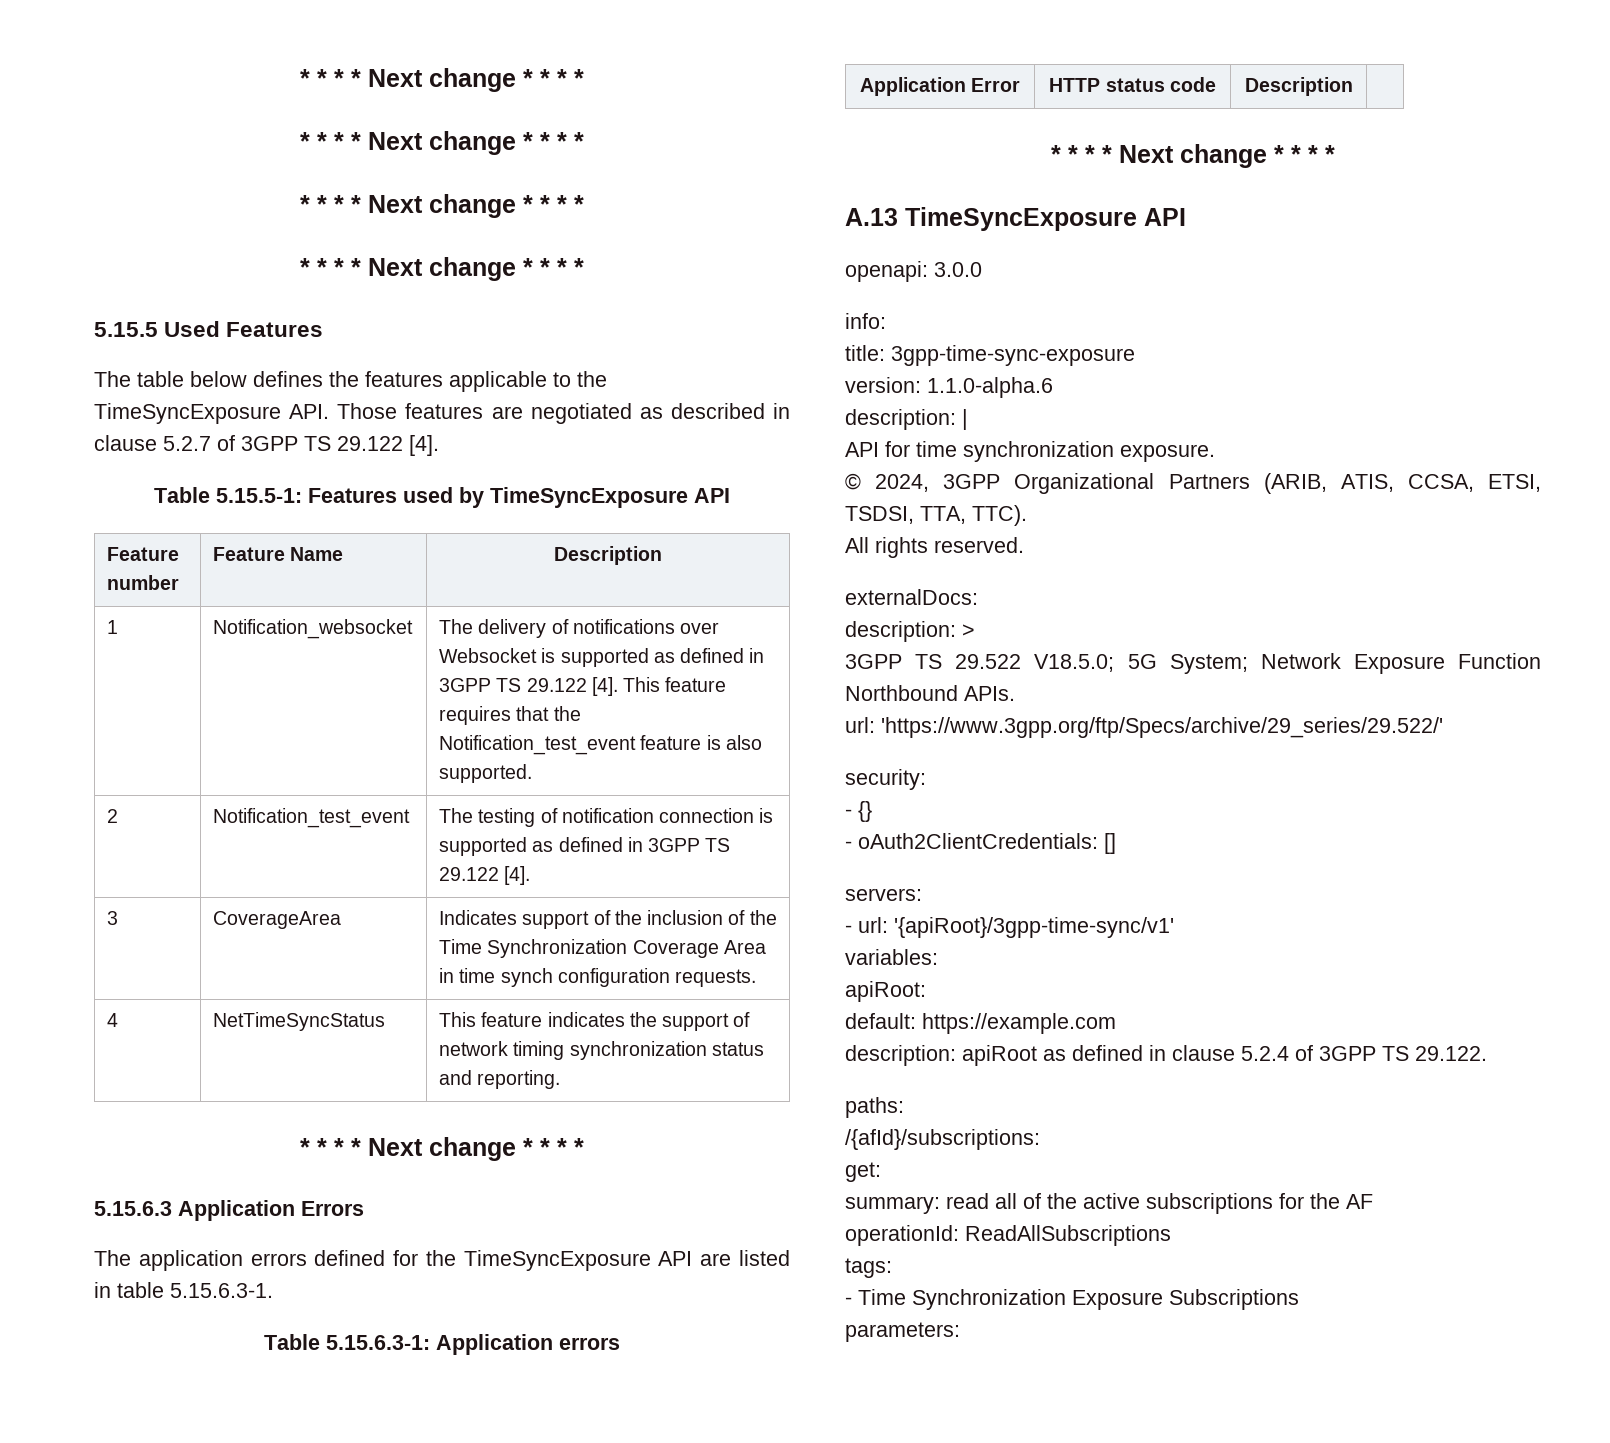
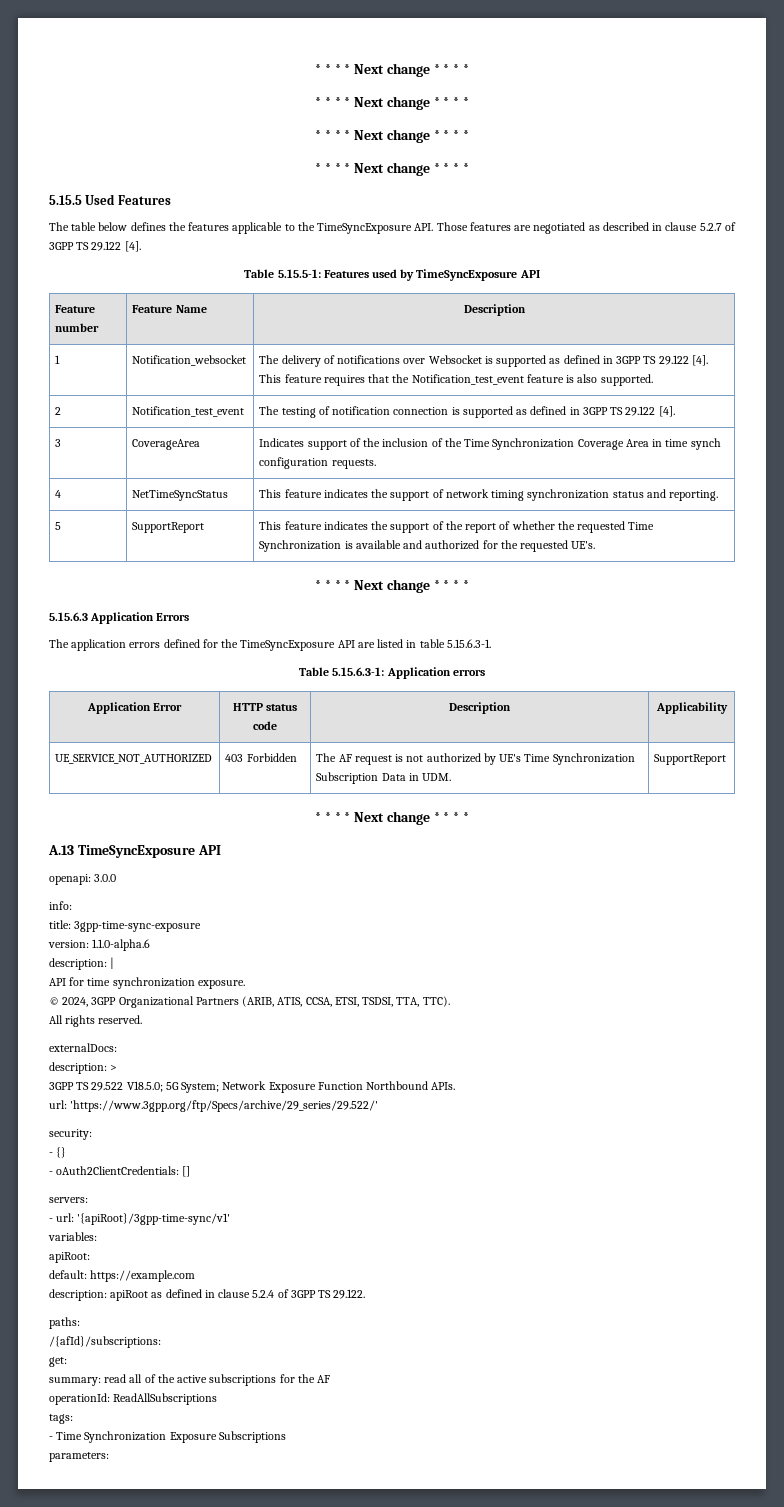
+ 5 | SupportReport | This feature indicates the support of the report of whether the requested Time Synchronization is available and authorized for the requested UE's.
- Application Error | HTTP status code | Description |
+ Application Error | HTTP status code | Description | Applicability
+ UE_SERVICE_NOT_AUTHORIZED | 403 Forbidden | The AF request is not authorized by UE's Time Synchronization Subscription Data in UDM. | SupportReport

